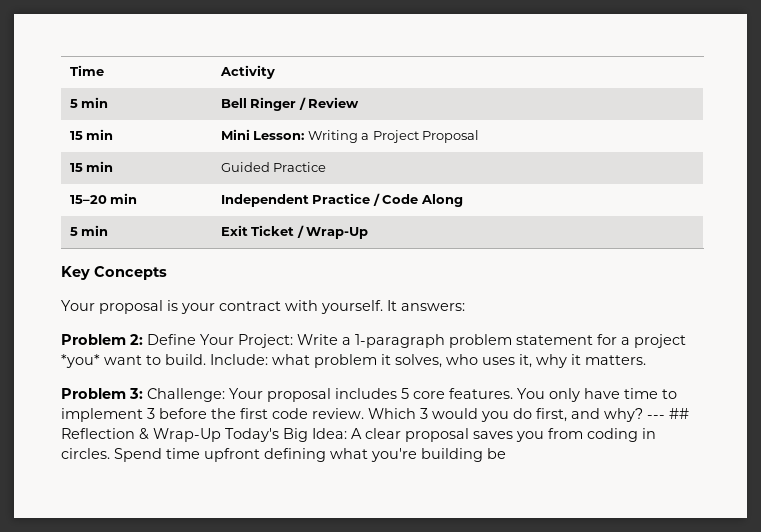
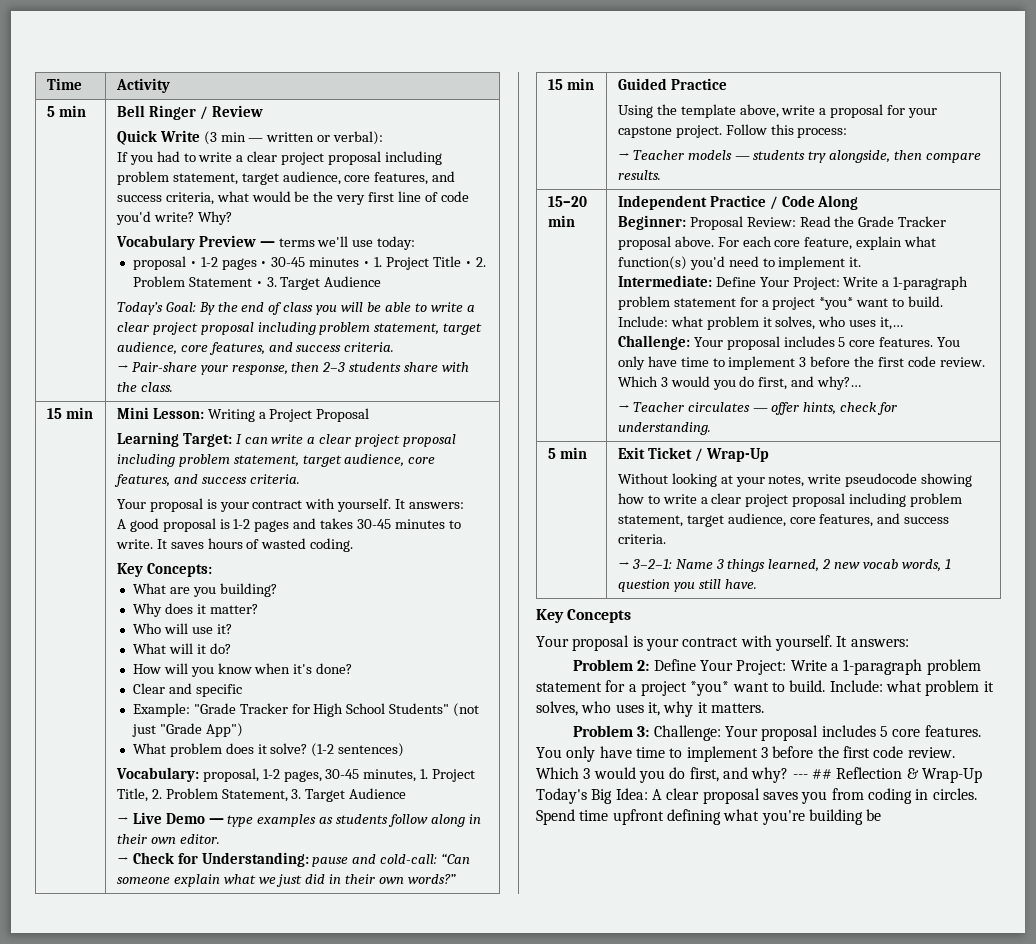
+ Quick Write (3 min — written or verbal):
+ If you had to write a clear project proposal including problem statement, target audience, core features, and success criteria, what would be the very first line of code you'd write? Why?
+ Vocabulary Preview — terms we'll use today:
+ proposal • 1-2 pages • 30-45 minutes • 1. Project Title • 2. Problem Statement • 3. Target Audience
+ Today’s Goal: By the end of class you will be able to write a clear project proposal including problem statement, target audience, core features, and success criteria.
+ → Pair-share your response, then 2–3 students share with the class.
+ Learning Target: I can write a clear project proposal including problem statement, target audience, core features, and success criteria.
+ Your proposal is your contract with yourself. It answers:
+ A good proposal is 1-2 pages and takes 30-45 minutes to write. It saves hours of wasted coding.
+ Key Concepts:
+ What are you building?
+ Why does it matter?
+ Who will use it?
+ What will it do?
+ How will you know when it's done?
+ Clear and specific
+ Example: "Grade Tracker for High School Students" (not just "Grade App")
+ What problem does it solve? (1-2 sentences)
+ Vocabulary: proposal, 1-2 pages, 30-45 minutes, 1. Project Title, 2. Problem Statement, 3. Target Audience
+ → Live Demo — type examples as students follow along in their own editor.
+ → Check for Understanding: pause and cold-call: “Can someone explain what we just did in their own words?”
  15 min | Guided Practice
+ Using the template above, write a proposal for your capstone project. Follow this process:
+ → Teacher models — students try alongside, then compare results.
+ Beginner: Proposal Review: Read the Grade Tracker proposal above. For each core feature, explain what function(s) you'd need to implement it.
+ Intermediate: Define Your Project: Write a 1-paragraph problem statement for a project *you* want to build. Include: what problem it solves, who uses it,…
+ Challenge: Your proposal includes 5 core features. You only have time to implement 3 before the first code review. Which 3 would you do first, and why?…
+ → Teacher circulates — offer hints, check for understanding.
+ Without looking at your notes, write pseudocode showing how to write a clear project proposal including problem statement, target audience, core features, and success criteria.
+ → 3–2–1: Name 3 things learned, 2 new vocab words, 1 question you still have.

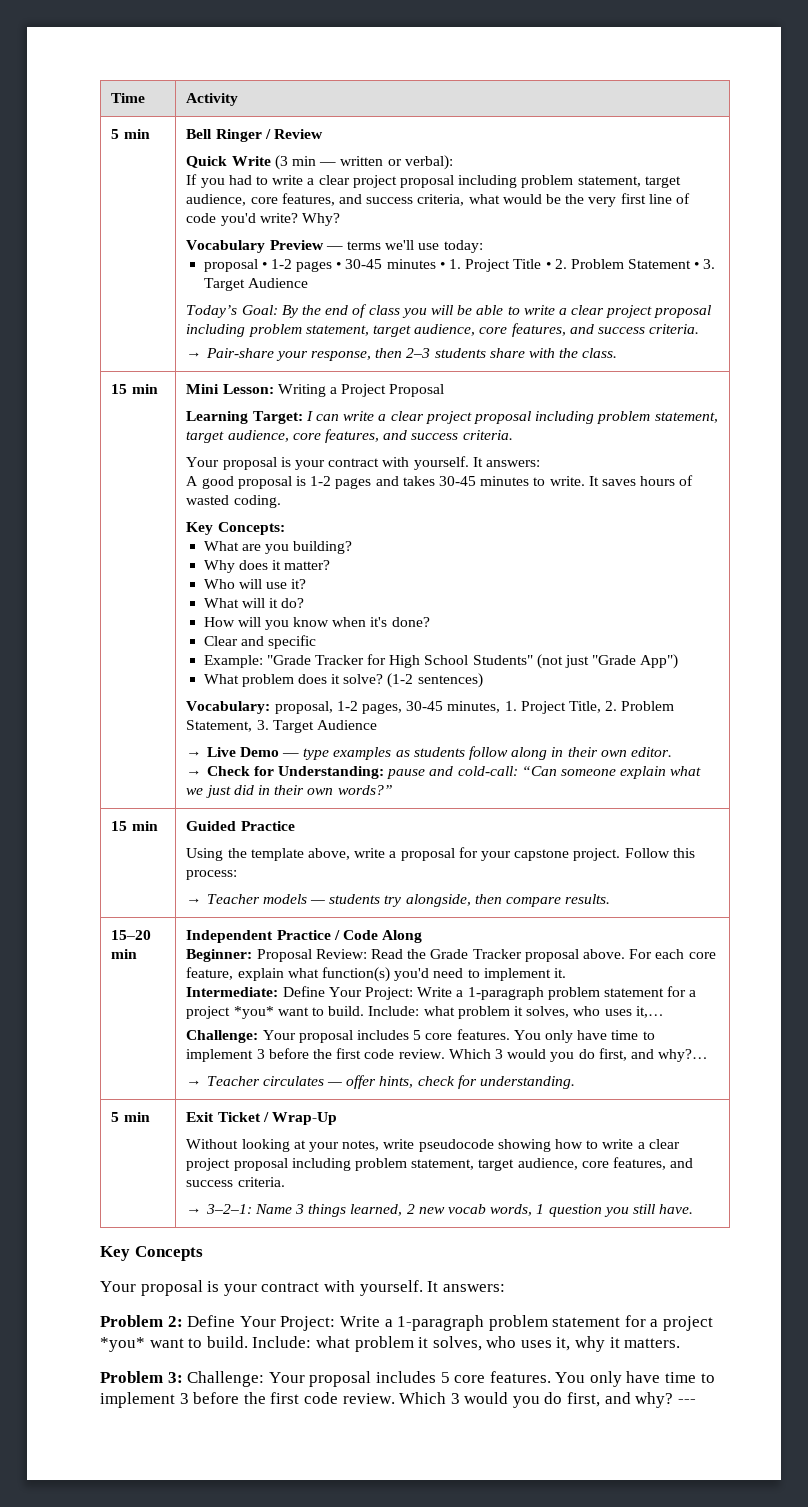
- --- ## Reflection & Wrap-Up Today's Big Idea: A clear proposal saves you from coding in circles. Spend time upfront defining what you're building be
+ ---

